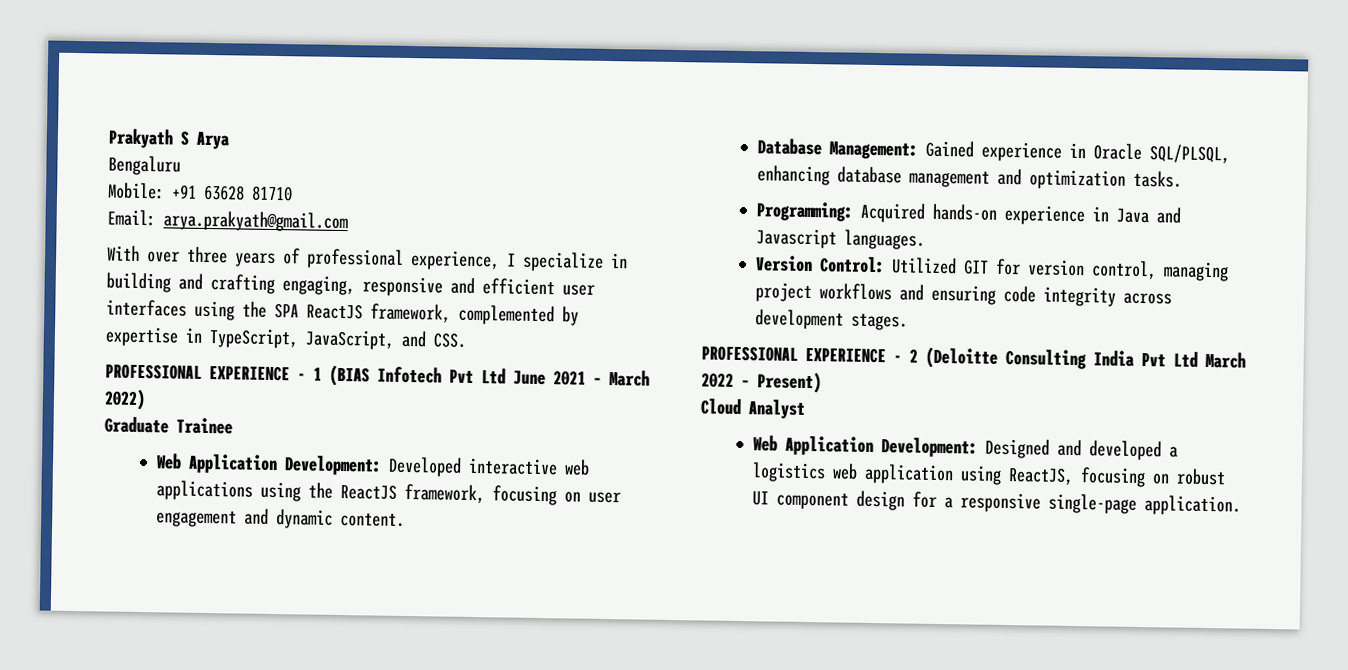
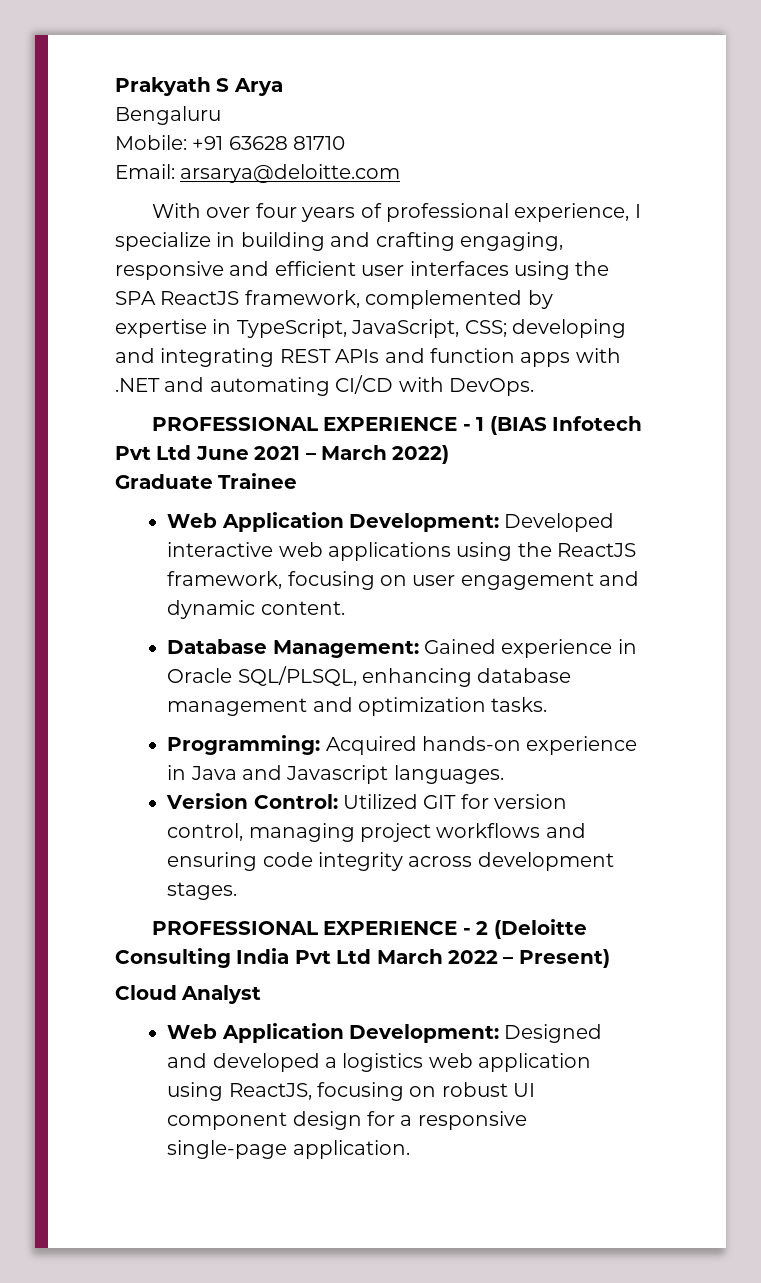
- Email: arya.prakyath@gmail.com
+ Email: arsarya@deloitte.com
- With over three years of professional experience, I specialize in building and crafting engaging, responsive and efficient user interfaces using the SPA ReactJS framework, complemented by expertise in TypeScript, JavaScript, and CSS.
+ With over four years of professional experience, I specialize in building and crafting engaging, responsive and efficient user interfaces using the SPA ReactJS framework, complemented by expertise in TypeScript, JavaScript, CSS; developing and integrating REST APIs and function apps with .NET and automating CI/CD with DevOps.

